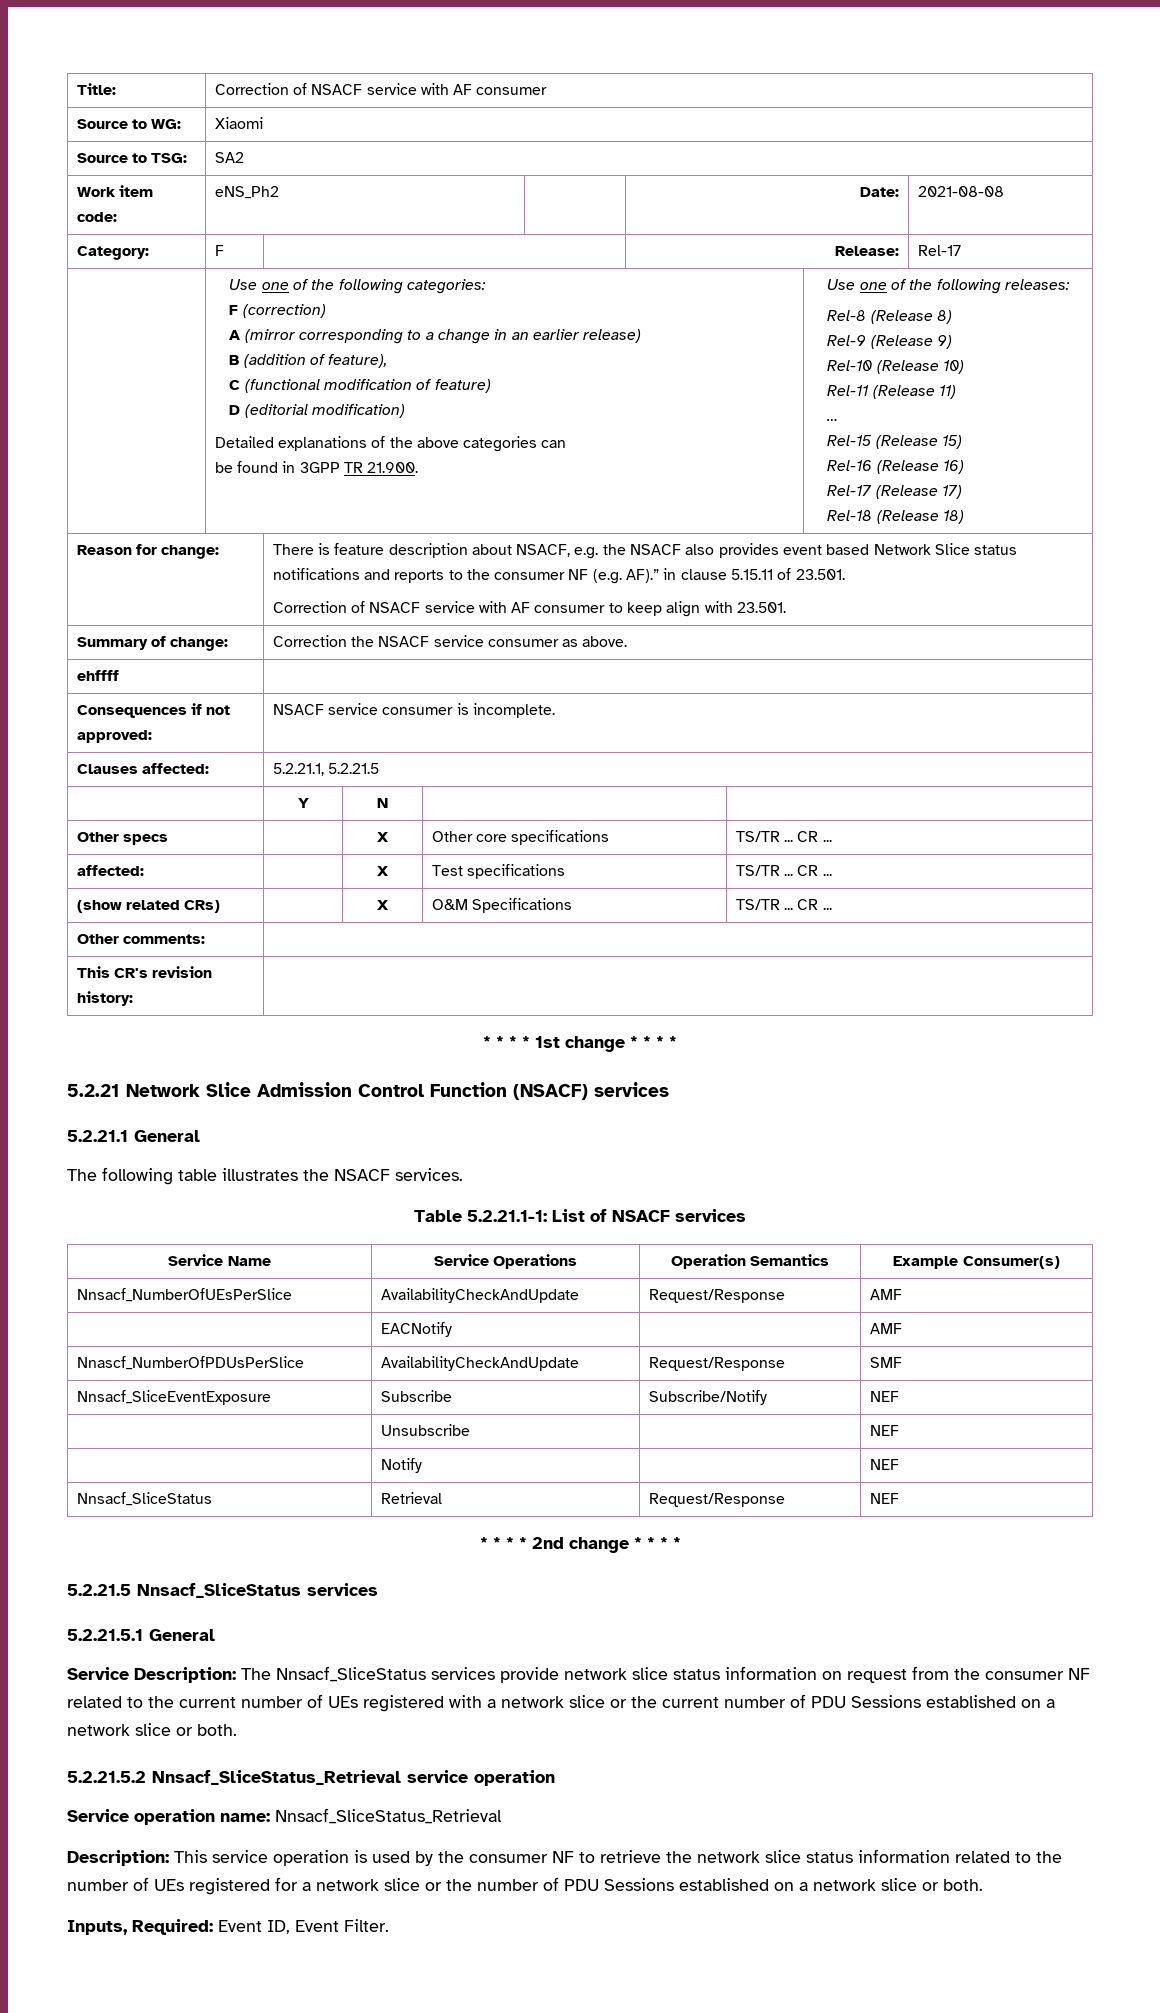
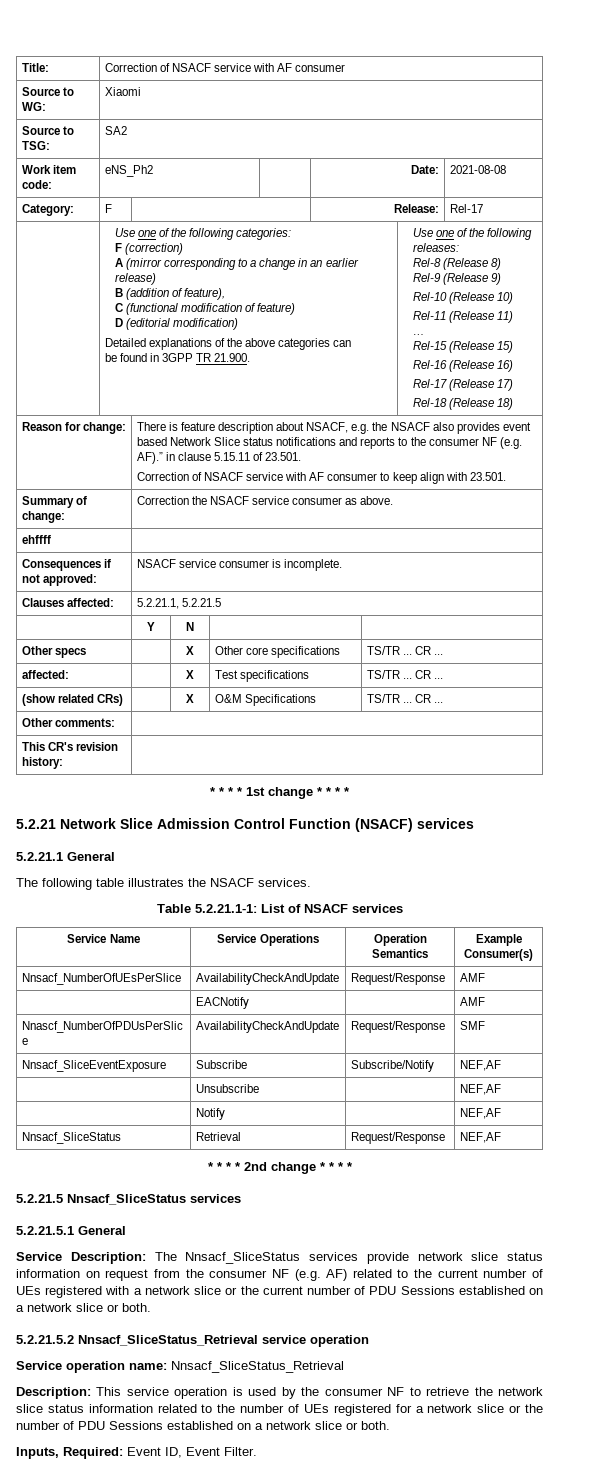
- Nnsacf_SliceEventExposure | Subscribe | Subscribe/Notify | NEF
+ Nnsacf_SliceEventExposure | Subscribe | Subscribe/Notify | NEF,AF
- | Unsubscribe | | NEF
+ | Unsubscribe | | NEF,AF
- | Notify | | NEF
+ | Notify | | NEF,AF
- Nnsacf_SliceStatus | Retrieval | Request/Response | NEF
+ Nnsacf_SliceStatus | Retrieval | Request/Response | NEF,AF
- Service Description: The Nnsacf_SliceStatus services provide network slice status information on request from the consumer NF related to the current number of UEs registered with a network slice or the current number of PDU Sessions established on a network slice or both.
+ Service Description: The Nnsacf_SliceStatus services provide network slice status information on request from the consumer NF (e.g. AF) related to the current number of UEs registered with a network slice or the current number of PDU Sessions established on a network slice or both.

